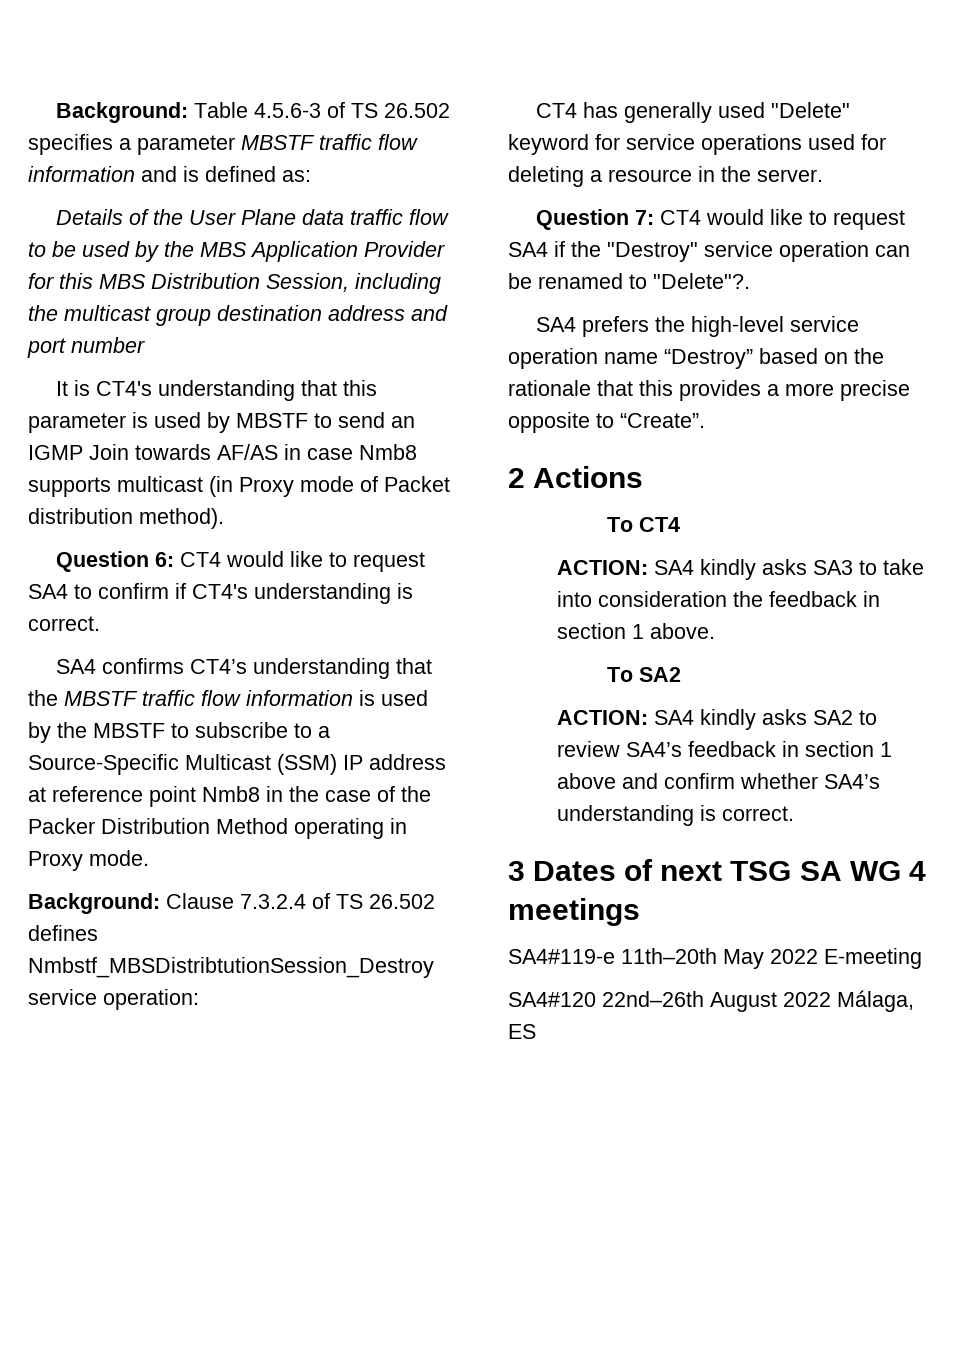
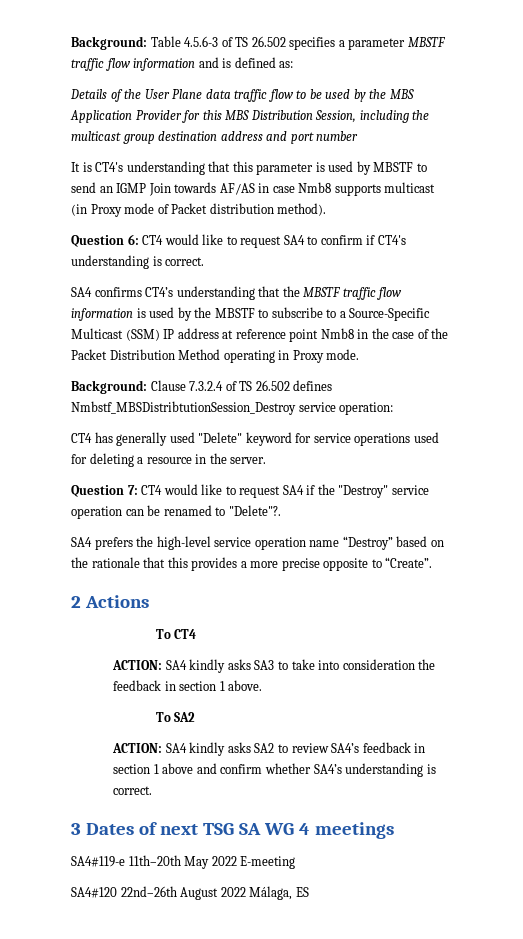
- SA4 confirms CT4’s understanding that the MBSTF traffic flow information is used by the MBSTF to subscribe to a Source-Specific Multicast (SSM) IP address at reference point Nmb8 in the case of the Packer Distribution Method operating in Proxy mode.
+ SA4 confirms CT4’s understanding that the MBSTF traffic flow information is used by the MBSTF to subscribe to a Source-Specific Multicast (SSM) IP address at reference point Nmb8 in the case of the Packet Distribution Method operating in Proxy mode.

